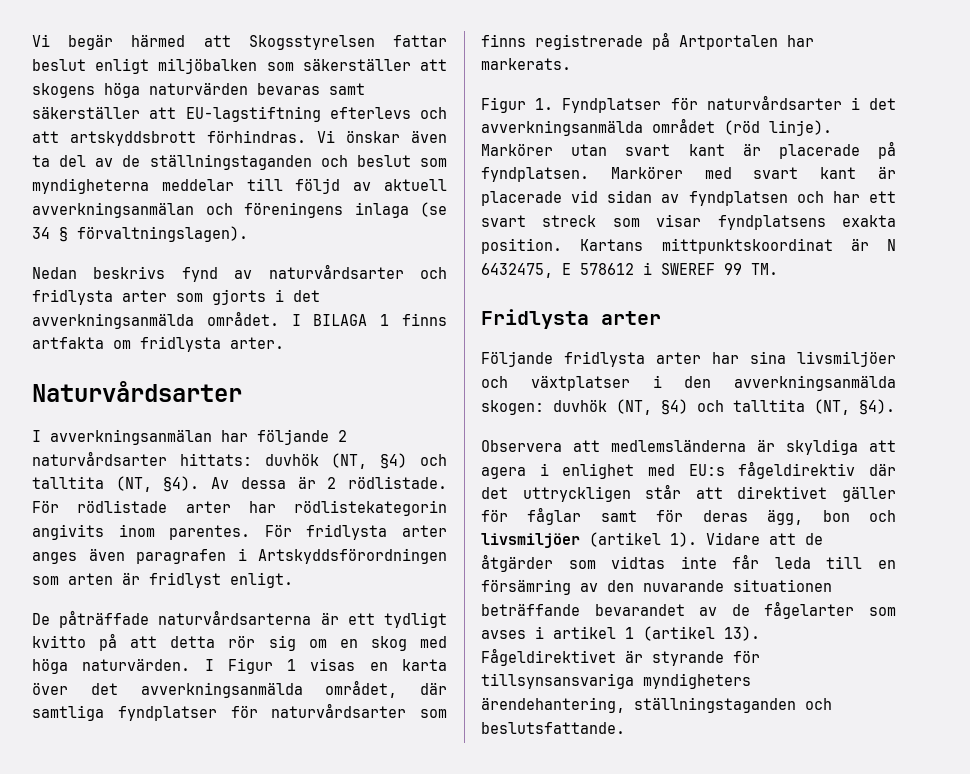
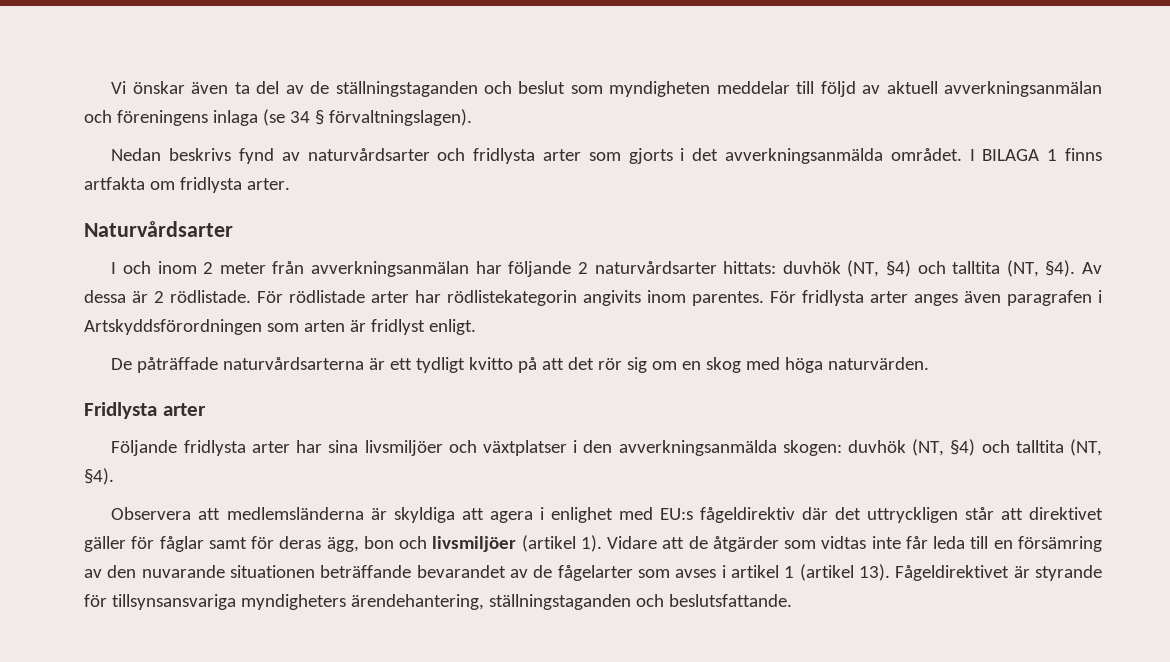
- Vi begär härmed att Skogsstyrelsen fattar beslut enligt miljöbalken som säkerställer att skogens höga naturvärden bevaras samt säkerställer att EU-lagstiftning efterlevs och att artskyddsbrott förhindras. Vi önskar även ta del av de ställningstaganden och beslut som myndigheterna meddelar till följd av aktuell avverkningsanmälan och föreningens inlaga (se 34 § förvaltningslagen).
+ Vi önskar även ta del av de ställningstaganden och beslut som myndigheten meddelar till följd av aktuell avverkningsanmälan och föreningens inlaga (se 34 § förvaltningslagen).
- I avverkningsanmälan har följande 2 naturvårdsarter hittats: duvhök (NT, §4) och talltita (NT, §4).
+ I och inom 2 meter från avverkningsanmälan har följande 2 naturvårdsarter hittats: duvhök (NT, §4) och talltita (NT, §4).
- De påträffade naturvårdsarterna är ett tydligt kvitto på att detta rör sig om en skog med höga naturvärden. I Figur 1 visas en karta över det avverkningsanmälda området, där samtliga fyndplatser för naturvårdsarter som finns registrerade på Artportalen har markerats.
- Figur 1. Fyndplatser för naturvårdsarter i det avverkningsanmälda området (röd linje). Markörer utan svart kant är placerade på fyndplatsen. Markörer med svart kant är placerade vid sidan av fyndplatsen och har ett svart streck som visar fyndplatsens exakta position. Kartans mittpunktskoordinat är N 6432475, E 578612 i SWEREF 99 TM.
+ De påträffade naturvårdsarterna är ett tydligt kvitto på att det rör sig om en skog med höga naturvärden.

